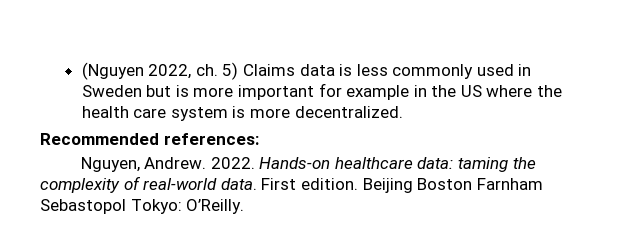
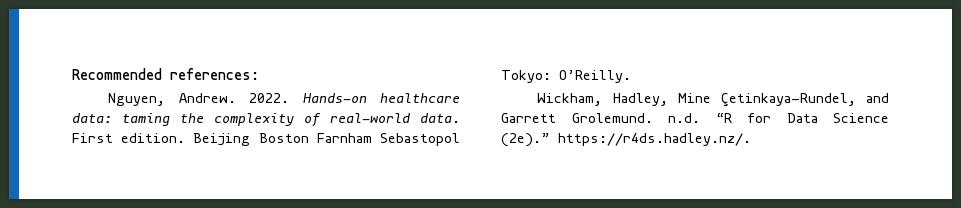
- (Nguyen 2022, ch. 5) Claims data is less commonly used in Sweden but is more important for example in the US where the health care system is more decentralized.
+ Wickham, Hadley, Mine Çetinkaya-Rundel, and Garrett Grolemund. n.d. “R for Data Science (2e).” https://r4ds.hadley.nz/.

